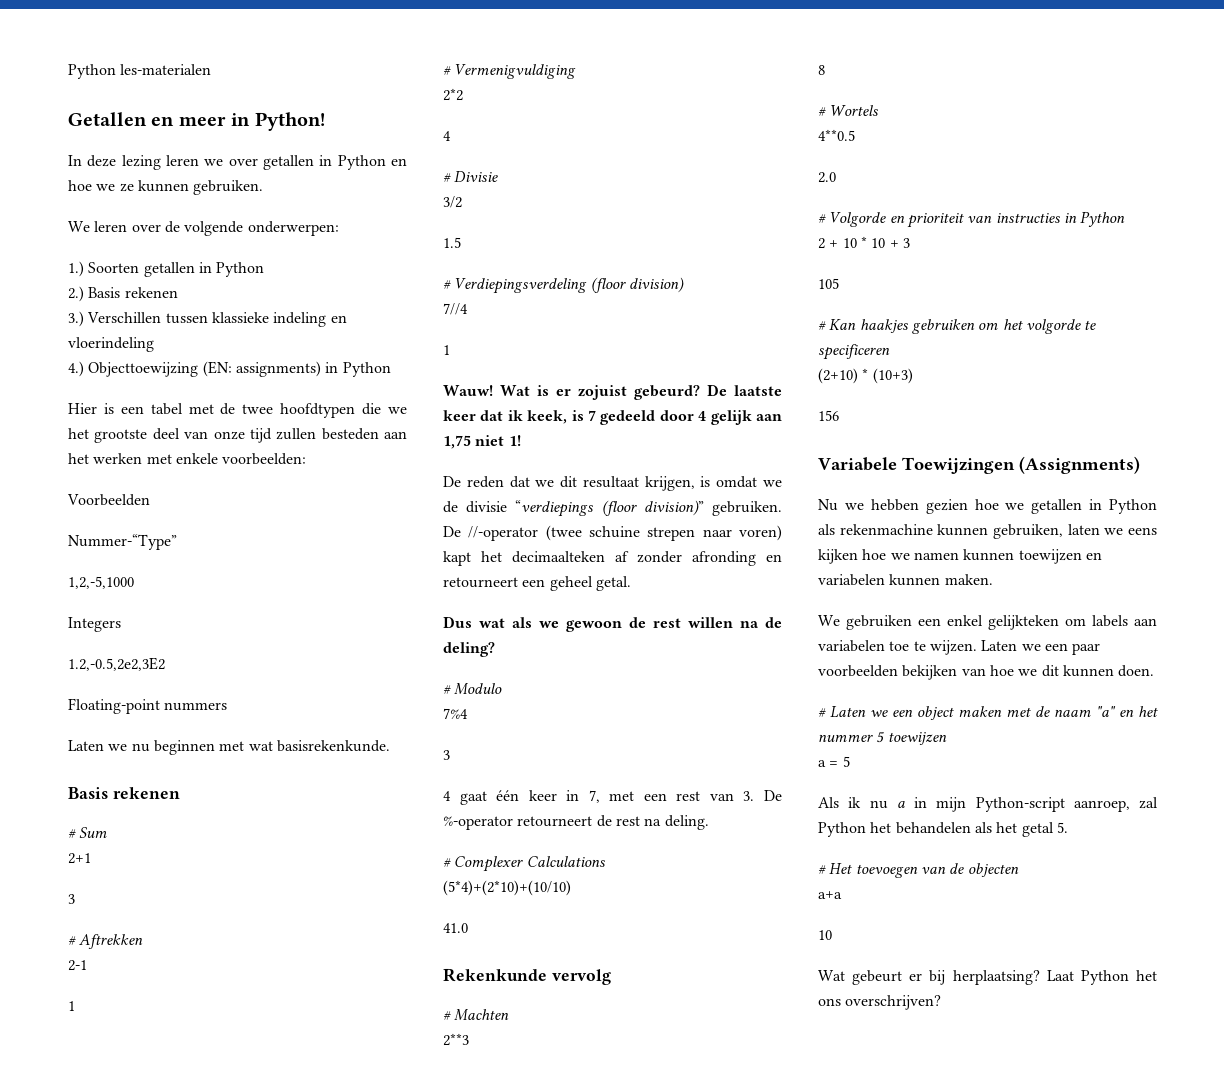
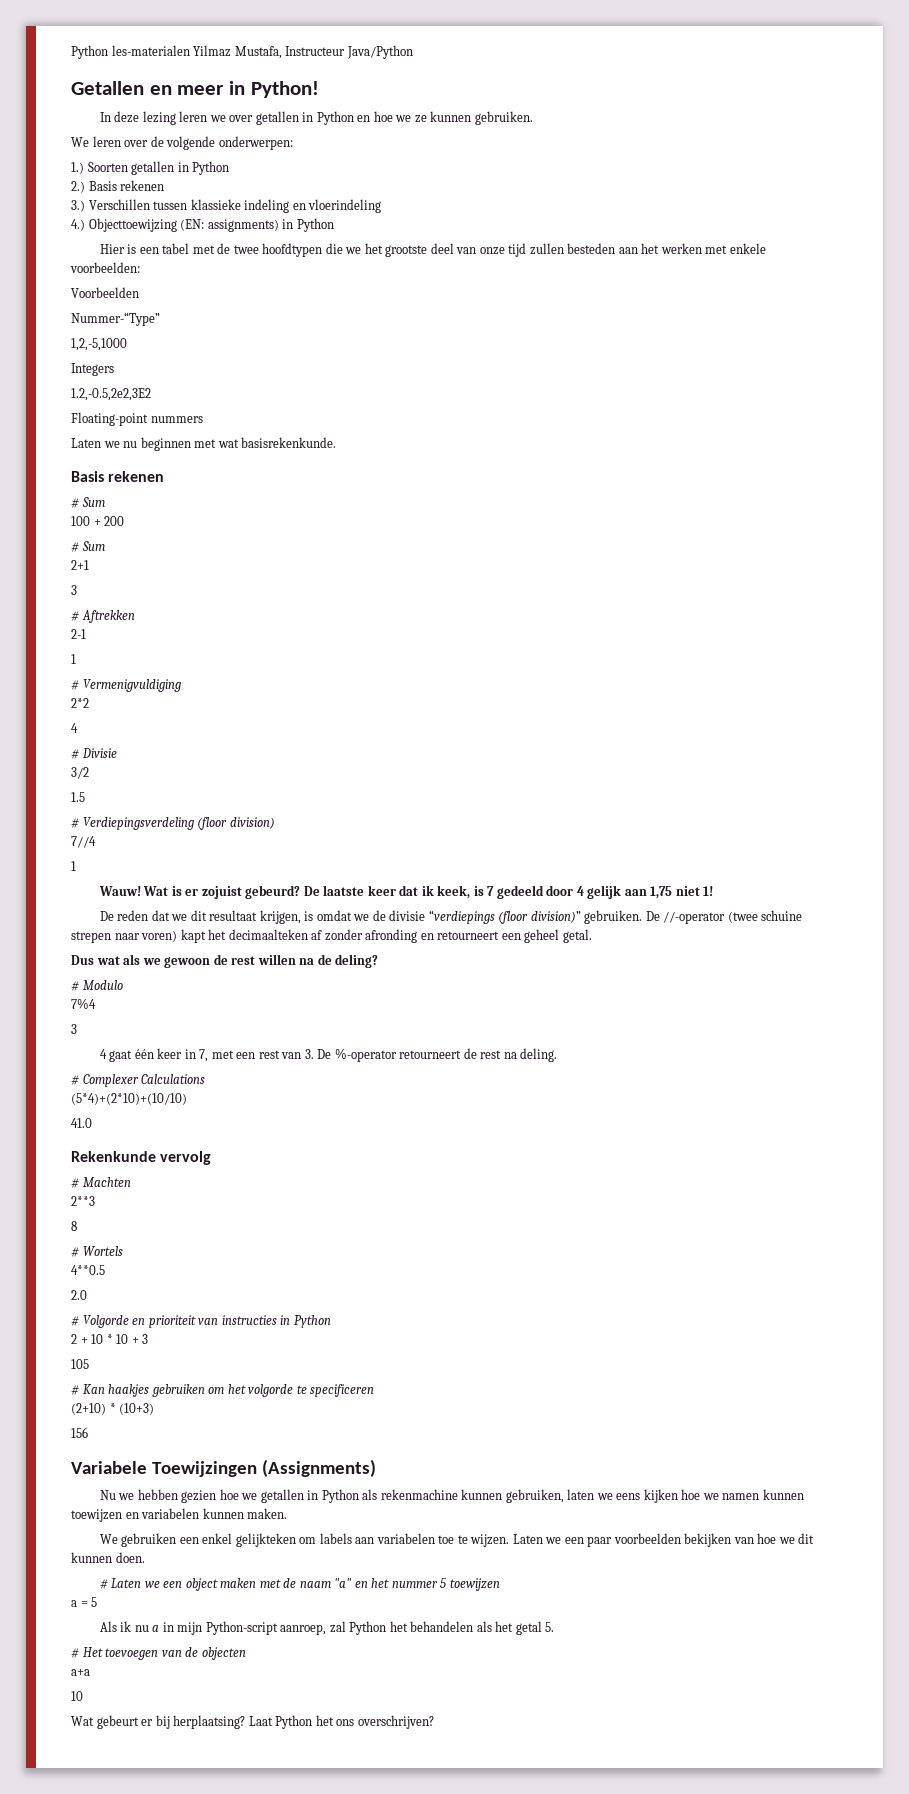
- Python les-materialen
+ Python les-materialen Yilmaz Mustafa, Instructeur Java/Python
+ 100 + 200
+ # Sum

